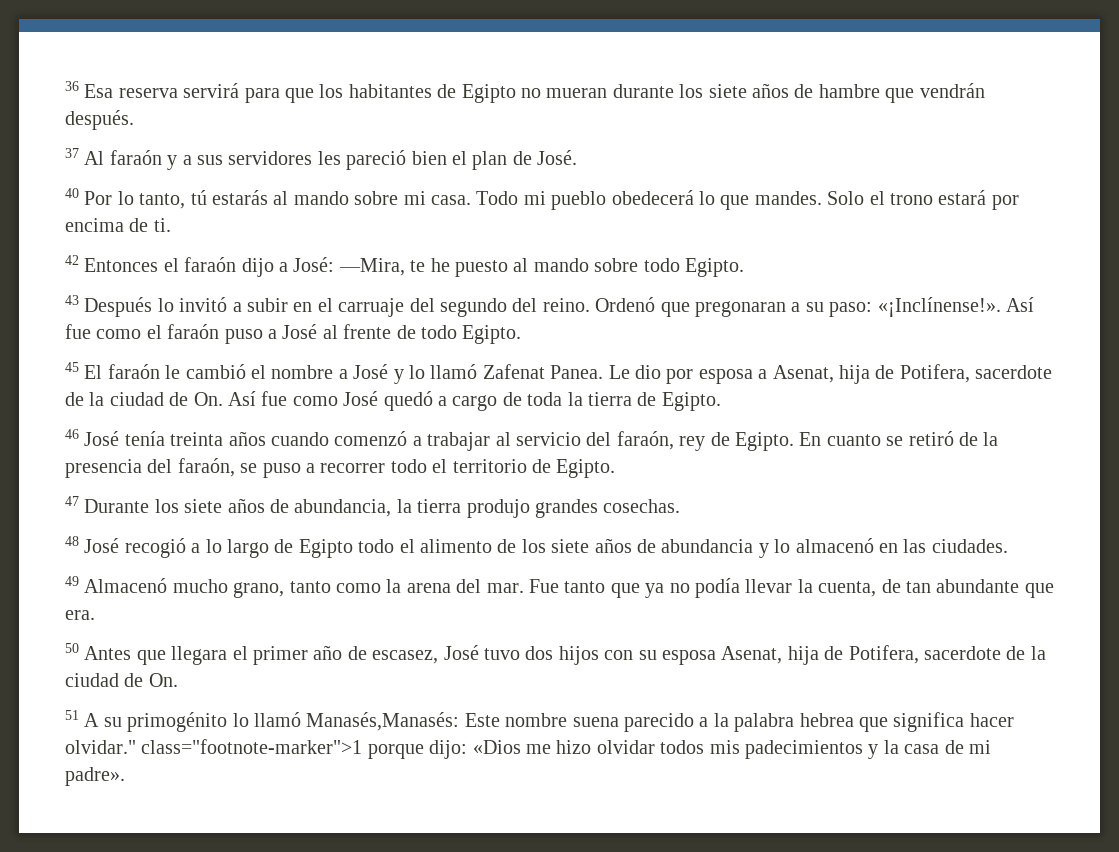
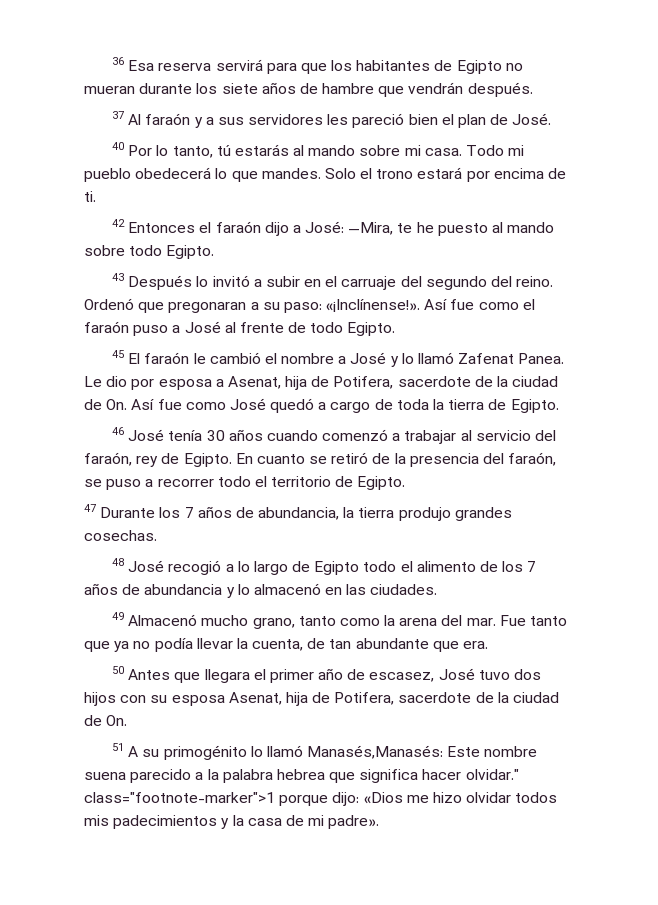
- 46 José tenía treinta años cuando comenzó a trabajar al servicio del faraón, rey de Egipto.
+ 46 José tenía 30 años cuando comenzó a trabajar al servicio del faraón, rey de Egipto.
- 47 Durante los siete años de abundancia, la tierra produjo grandes cosechas.
+ 47 Durante los 7 años de abundancia, la tierra produjo grandes cosechas.
- 48 José recogió a lo largo de Egipto todo el alimento de los siete años de abundancia y lo almacenó en las ciudades.
+ 48 José recogió a lo largo de Egipto todo el alimento de los 7 años de abundancia y lo almacenó en las ciudades.

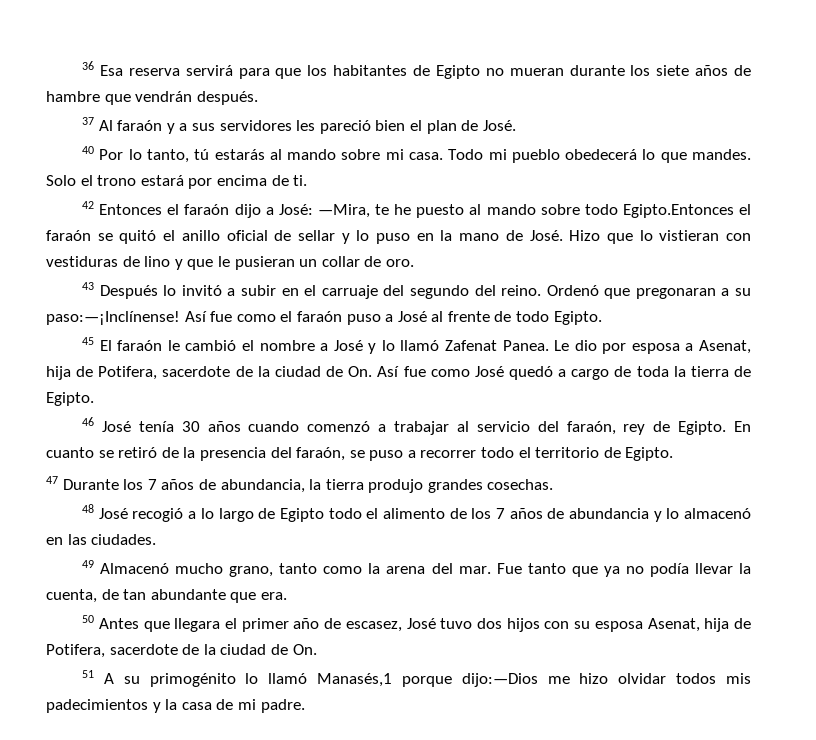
- 42 Entonces el faraón dijo a José: —Mira, te he puesto al mando sobre todo Egipto.
+ 42 Entonces el faraón dijo a José: —Mira, te he puesto al mando sobre todo Egipto.Entonces el faraón se quitó el anillo oficial de sellar y lo puso en la mano de José. Hizo que lo vistieran con vestiduras de lino y que le pusieran un collar de oro.
- Ordenó que pregonaran a su paso: «¡Inclínense!».
+ Ordenó que pregonaran a su paso:—¡Inclínense!
- 51 A su primogénito lo llamó Manasés,Manasés: Este nombre suena parecido a la palabra hebrea que significa hacer olvidar." class="footnote-marker">1 porque dijo: «Dios me hizo olvidar todos mis padecimientos y la casa de mi padre».
+ 51 A su primogénito lo llamó Manasés,1 porque dijo:—Dios me hizo olvidar todos mis padecimientos y la casa de mi padre.

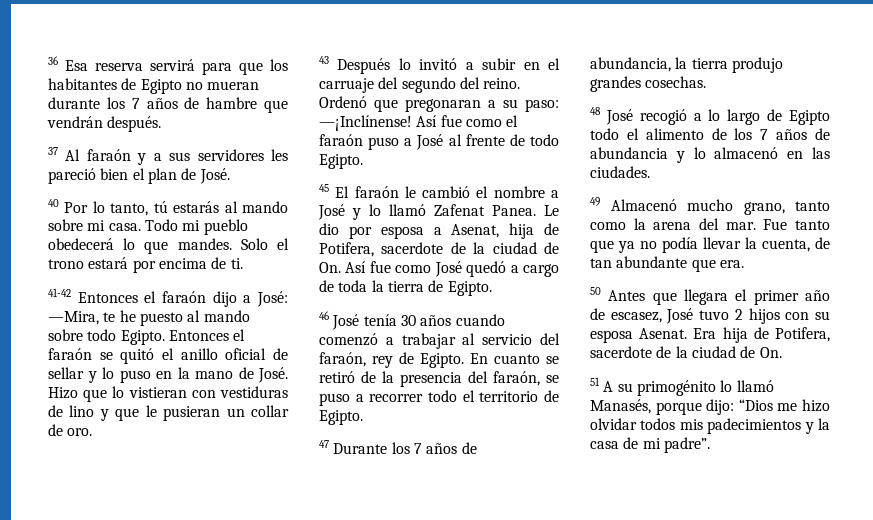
- 36 Esa reserva servirá para que los habitantes de Egipto no mueran durante los siete años de hambre que vendrán después.
+ 36 Esa reserva servirá para que los habitantes de Egipto no mueran durante los 7 años de hambre que vendrán después.
- 42 Entonces el faraón dijo a José: —Mira, te he puesto al mando sobre todo Egipto.Entonces el faraón se quitó el anillo oficial de sellar y lo puso en la mano de José.
+ 41-42 Entonces el faraón dijo a José: —Mira, te he puesto al mando sobre todo Egipto. Entonces el faraón se quitó el anillo oficial de sellar y lo puso en la mano de José.
- Ordenó que pregonaran a su paso:—¡Inclínense!
+ Ordenó que pregonaran a su paso: —¡Inclínense!
- 50 Antes que llegara el primer año de escasez, José tuvo dos hijos con su esposa Asenat, hija de Potifera, sacerdote de la ciudad de On.
+ 50 Antes que llegara el primer año de escasez, José tuvo 2 hijos con su esposa Asenat. Era hija de Potifera, sacerdote de la ciudad de On.
- 51 A su primogénito lo llamó Manasés,1 porque dijo:—Dios me hizo olvidar todos mis padecimientos y la casa de mi padre.
+ 51 A su primogénito lo llamó Manasés, porque dijo: “Dios me hizo olvidar todos mis padecimientos y la casa de mi padre”.

